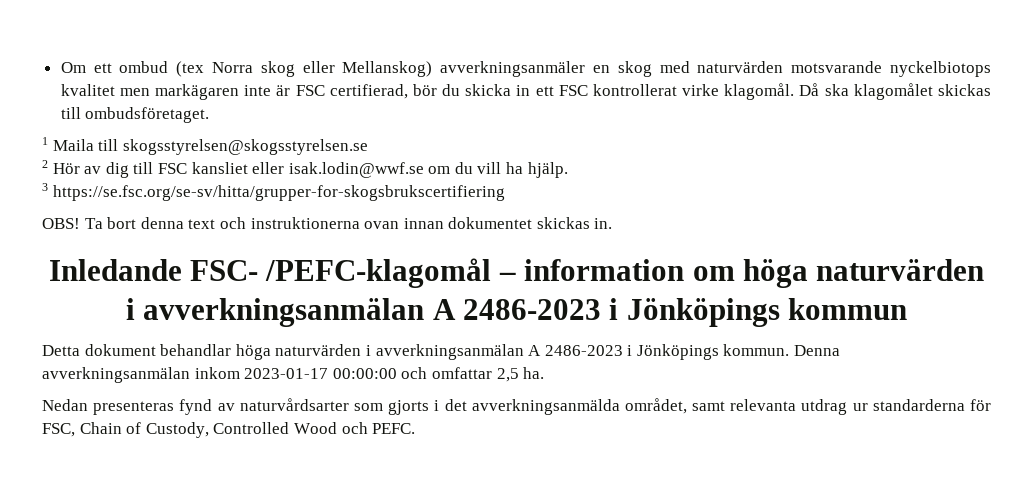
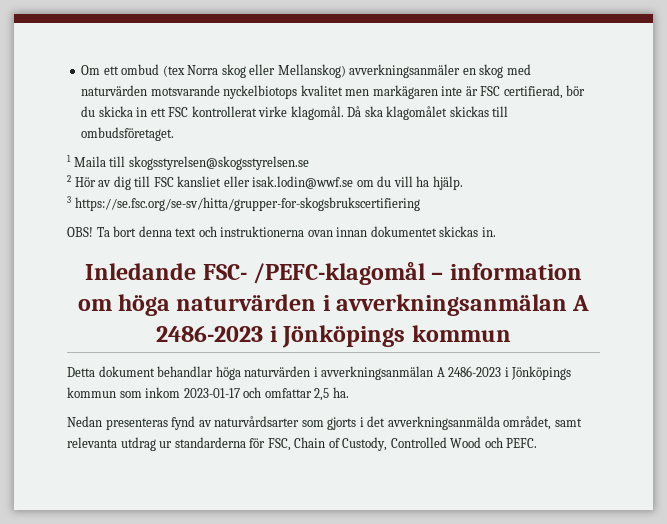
- Detta dokument behandlar höga naturvärden i avverkningsanmälan A 2486-2023 i Jönköpings kommun. Denna avverkningsanmälan inkom 2023-01-17 00:00:00 och omfattar 2,5 ha.
+ Detta dokument behandlar höga naturvärden i avverkningsanmälan A 2486-2023 i Jönköpings kommun som inkom 2023-01-17 och omfattar 2,5 ha.

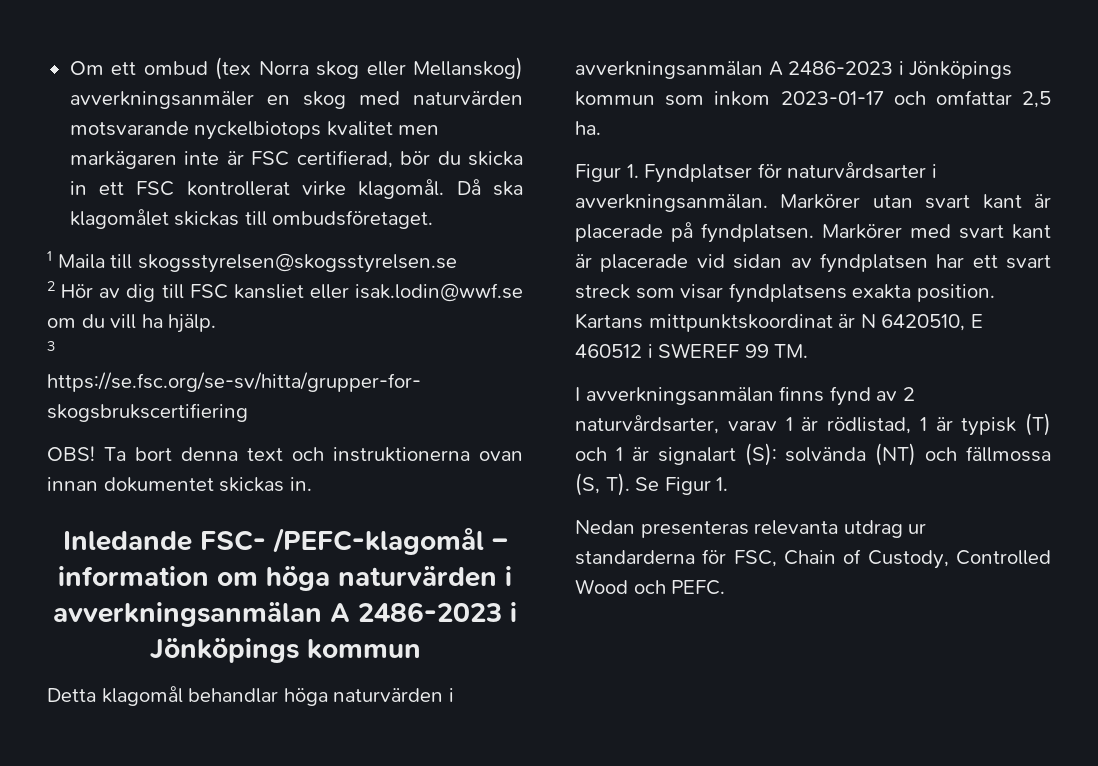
- Detta dokument behandlar höga naturvärden i avverkningsanmälan A 2486-2023 i Jönköpings kommun som inkom 2023-01-17 och omfattar 2,5 ha.
+ Detta klagomål behandlar höga naturvärden i avverkningsanmälan A 2486-2023 i Jönköpings kommun som inkom 2023-01-17 och omfattar 2,5 ha.
- Nedan presenteras fynd av naturvårdsarter som gjorts i det avverkningsanmälda området, samt relevanta utdrag ur standarderna för FSC, Chain of Custody, Controlled Wood och PEFC.
+ Figur 1. Fyndplatser för naturvårdsarter i avverkningsanmälan. Markörer utan svart kant är placerade på fyndplatsen. Markörer med svart kant är placerade vid sidan av fyndplatsen har ett svart streck som visar fyndplatsens exakta position. Kartans mittpunktskoordinat är N 6420510, E 460512 i SWEREF 99 TM.
+ I avverkningsanmälan finns fynd av 2 naturvårdsarter, varav 1 är rödlistad, 1 är typisk (T) och 1 är signalart (S): solvända (NT) och fällmossa (S, T). Se Figur 1.
+ Nedan presenteras relevanta utdrag ur standarderna för FSC, Chain of Custody, Controlled Wood och PEFC.

